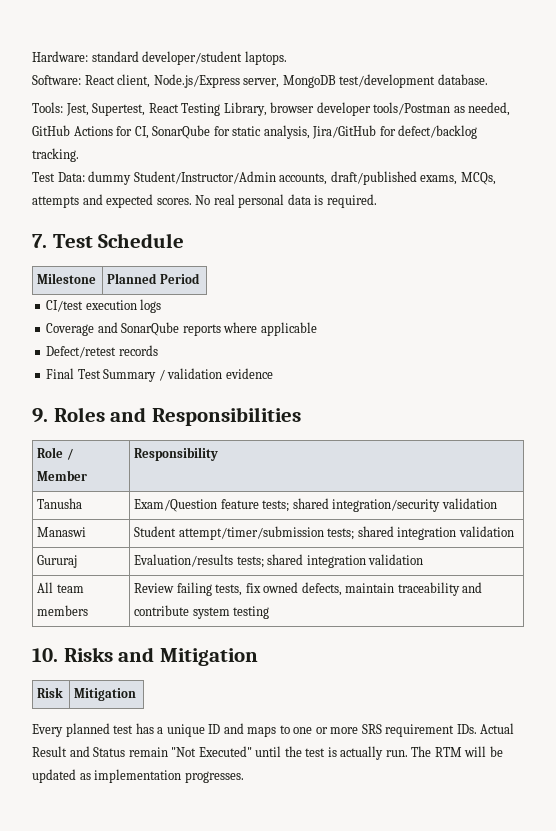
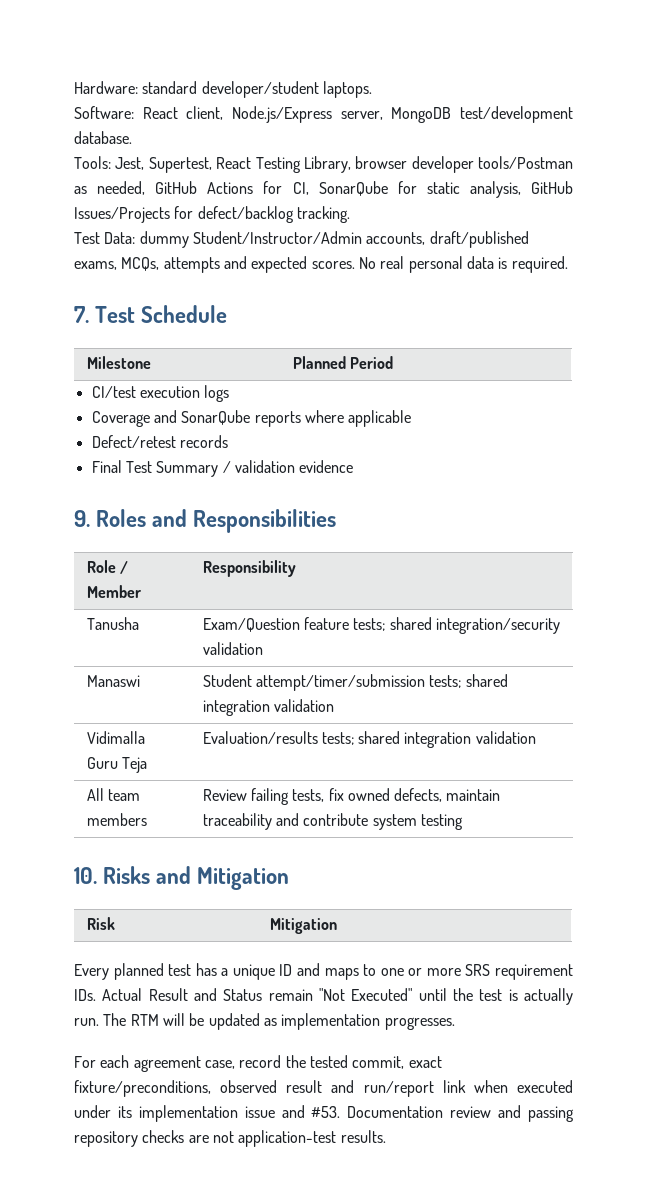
- Tools: Jest, Supertest, React Testing Library, browser developer tools/Postman as needed, GitHub Actions for CI, SonarQube for static analysis, Jira/GitHub for defect/backlog tracking.
+ Tools: Jest, Supertest, React Testing Library, browser developer tools/Postman as needed, GitHub Actions for CI, SonarQube for static analysis, GitHub Issues/Projects for defect/backlog tracking.
- Gururaj | Evaluation/results tests; shared integration validation
+ Vidimalla Guru Teja | Evaluation/results tests; shared integration validation
+ For each agreement case, record the tested commit, exact fixture/preconditions, observed result and run/report link when executed under its implementation issue and #53. Documentation review and passing repository checks are not application-test results.

